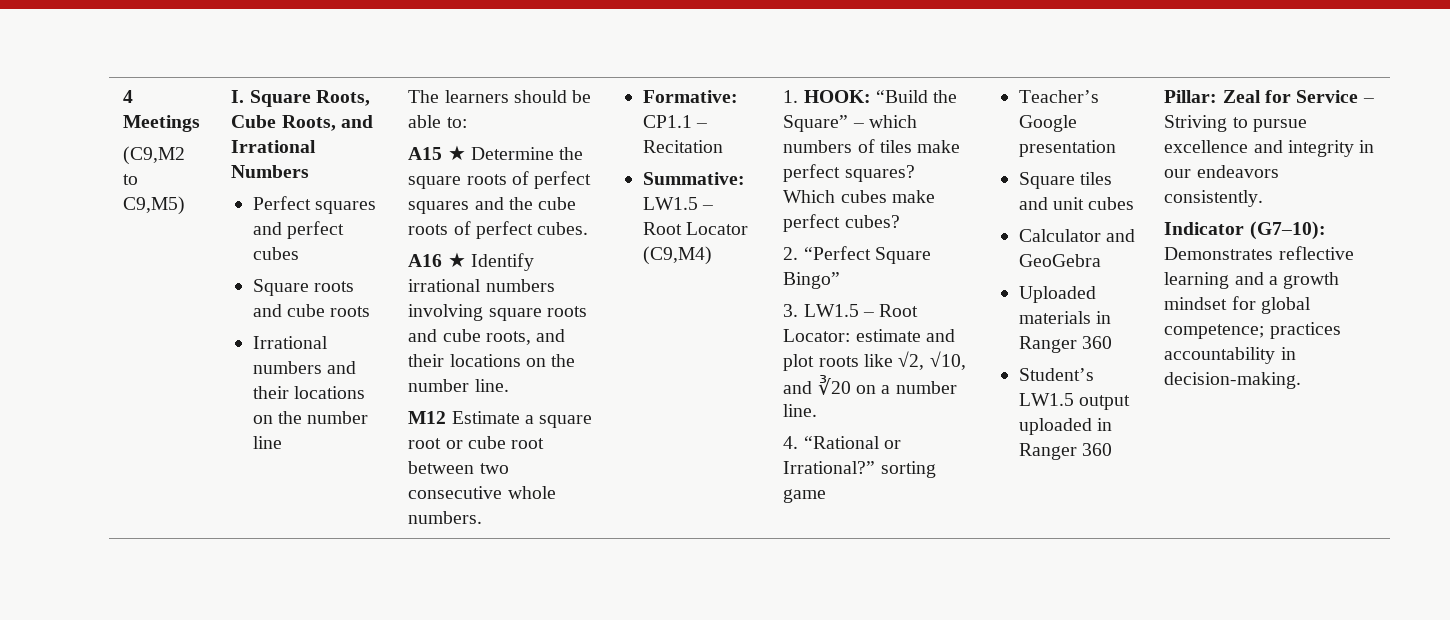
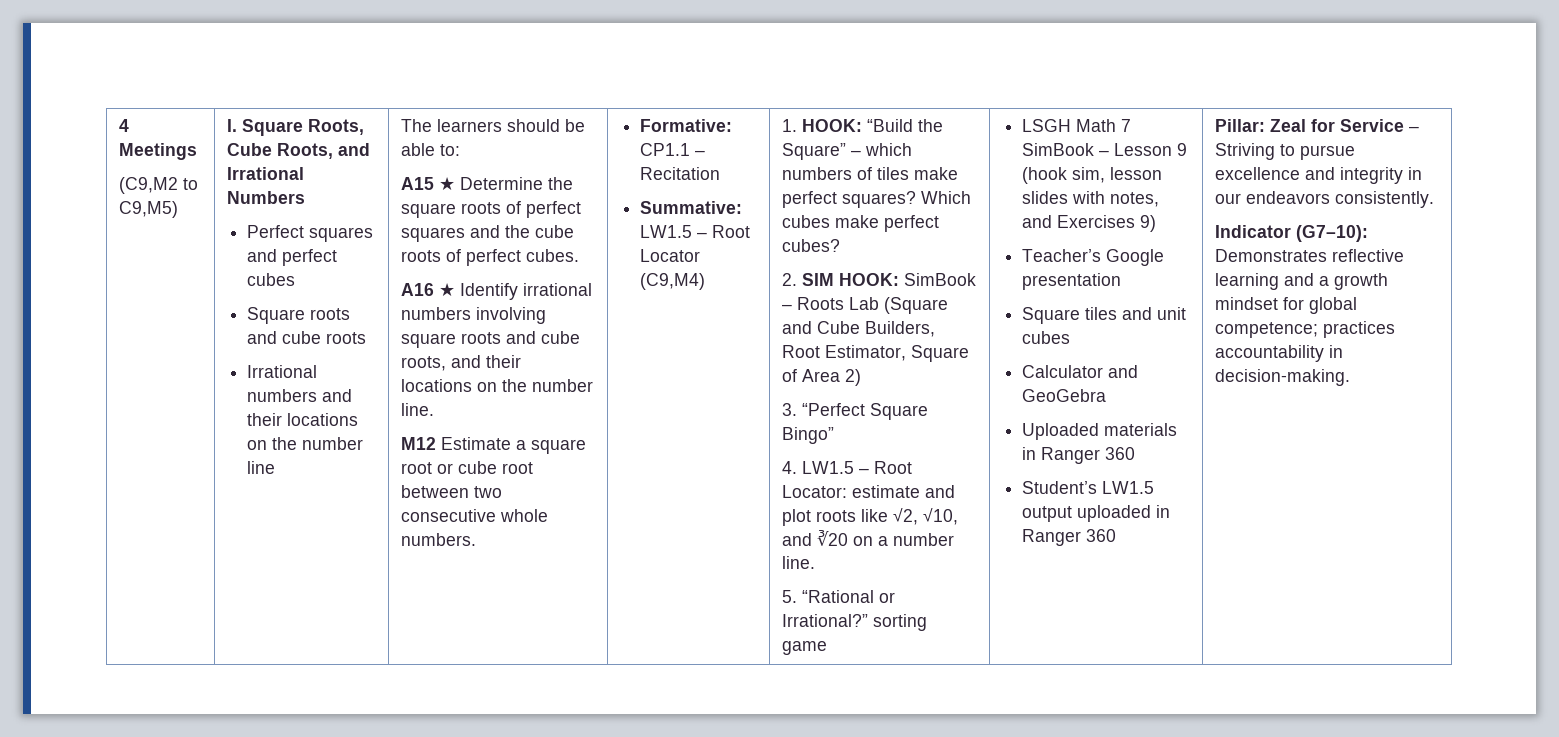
- 2. “Perfect Square Bingo”
+ 2. SIM HOOK: SimBook – Roots Lab (Square and Cube Builders, Root Estimator, Square of Area 2)
+ 3. “Perfect Square Bingo”
- 3. LW1.5 – Root Locator: estimate and plot roots like √2, √10, and ∛20 on a number line.
+ 4. LW1.5 – Root Locator: estimate and plot roots like √2, √10, and ∛20 on a number line.
- 4. “Rational or Irrational?” sorting game
+ 5. “Rational or Irrational?” sorting game
+ LSGH Math 7 SimBook – Lesson 9 (hook sim, lesson slides with notes, and Exercises 9)

